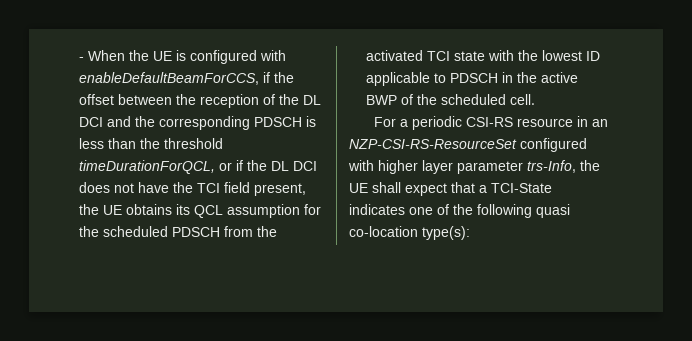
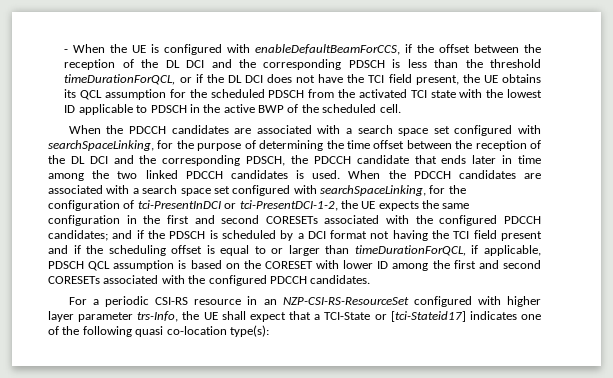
+ When the PDCCH candidates are associated with a search space set configured with searchSpaceLinking, for the purpose of determining the time offset between the reception of the DL DCI and the corresponding PDSCH, the PDCCH candidate that ends later in time among the two linked PDCCH candidates is used. When the PDCCH candidates are associated with a search space set configured with searchSpaceLinking, for the configuration of tci-PresentInDCI or tci-PresentDCI-1-2, the UE expects the same configuration in the first and second CORESETs associated with the configured PDCCH candidates; and if the PDSCH is scheduled by a DCI format not having the TCI field present and if the scheduling offset is equal to or larger than timeDurationForQCL, if applicable, PDSCH QCL assumption is based on the CORESET with lower ID among the first and second CORESETs associated with the configured PDCCH candidates.
- For a periodic CSI-RS resource in an NZP-CSI-RS-ResourceSet configured with higher layer parameter trs-Info, the UE shall expect that a TCI-State indicates one of the following quasi co-location type(s):
+ For a periodic CSI-RS resource in an NZP-CSI-RS-ResourceSet configured with higher layer parameter trs-Info, the UE shall expect that a TCI-State or [tci-Stateid17] indicates one of the following quasi co-location type(s):

